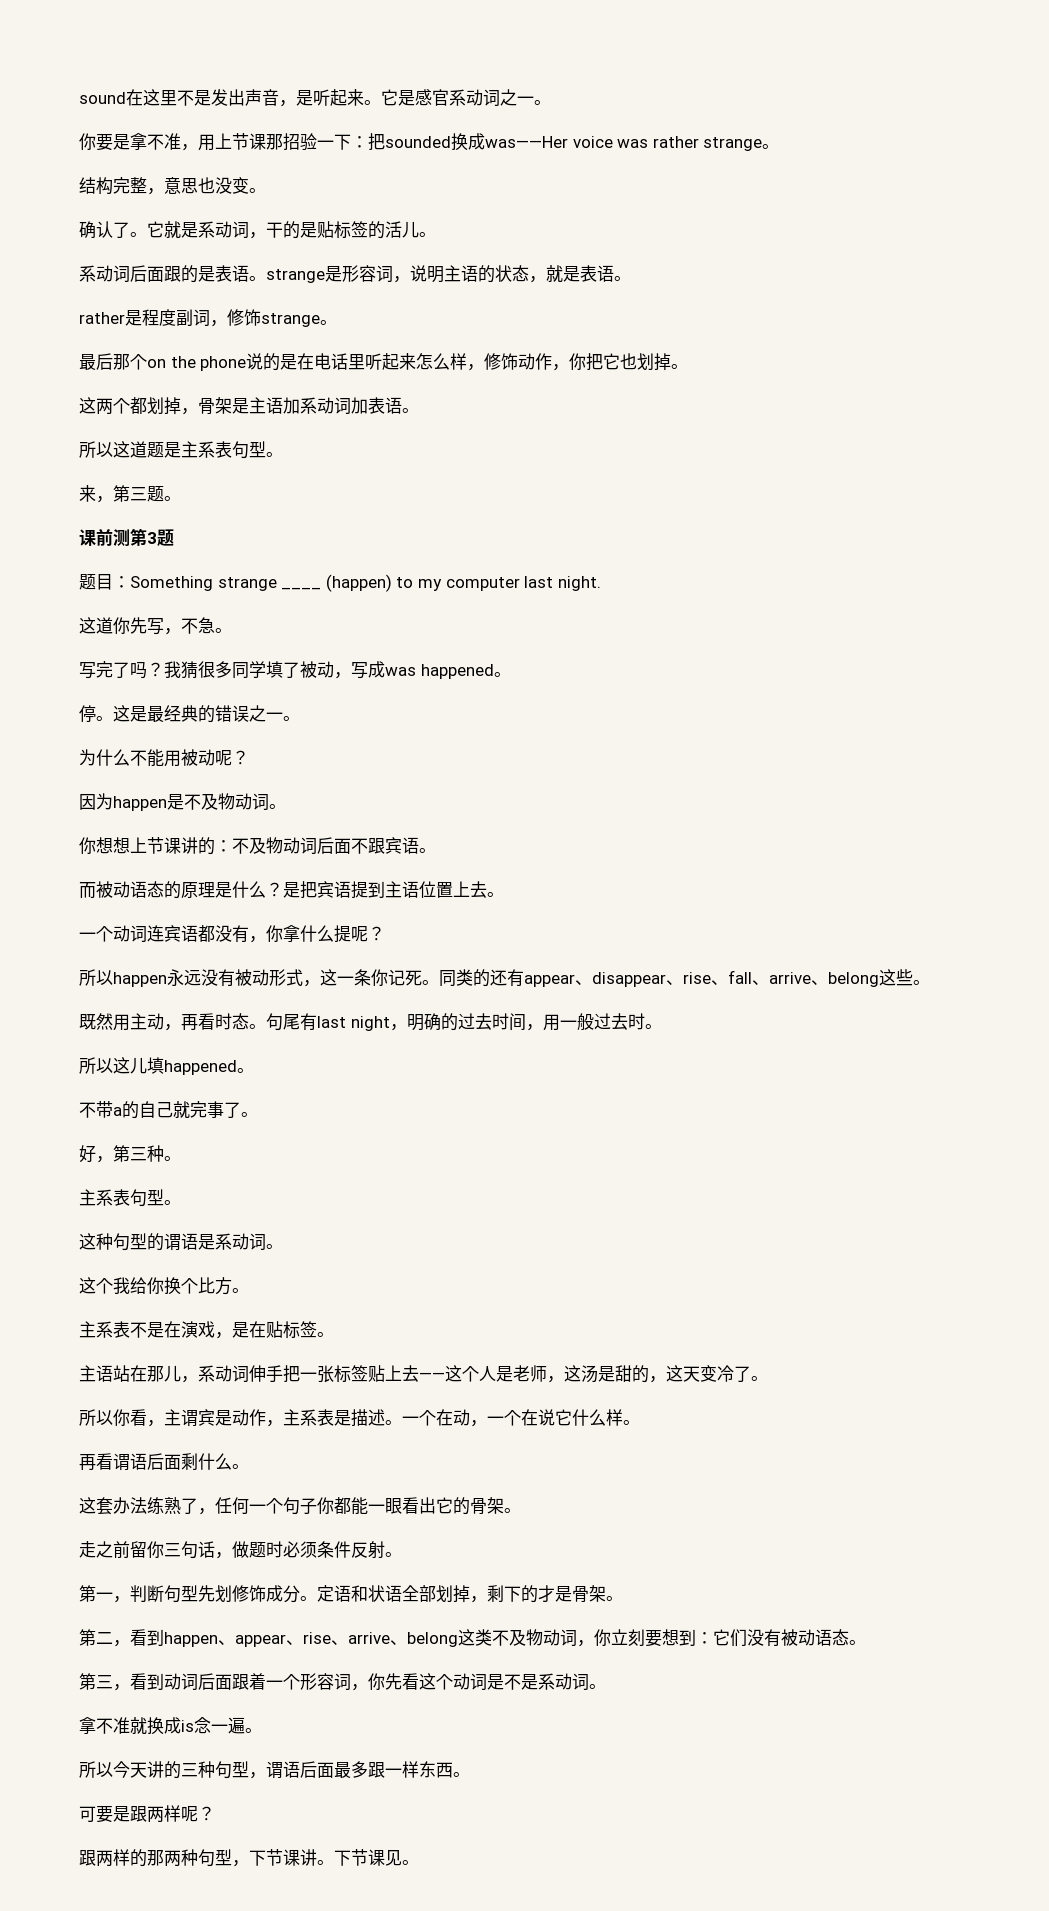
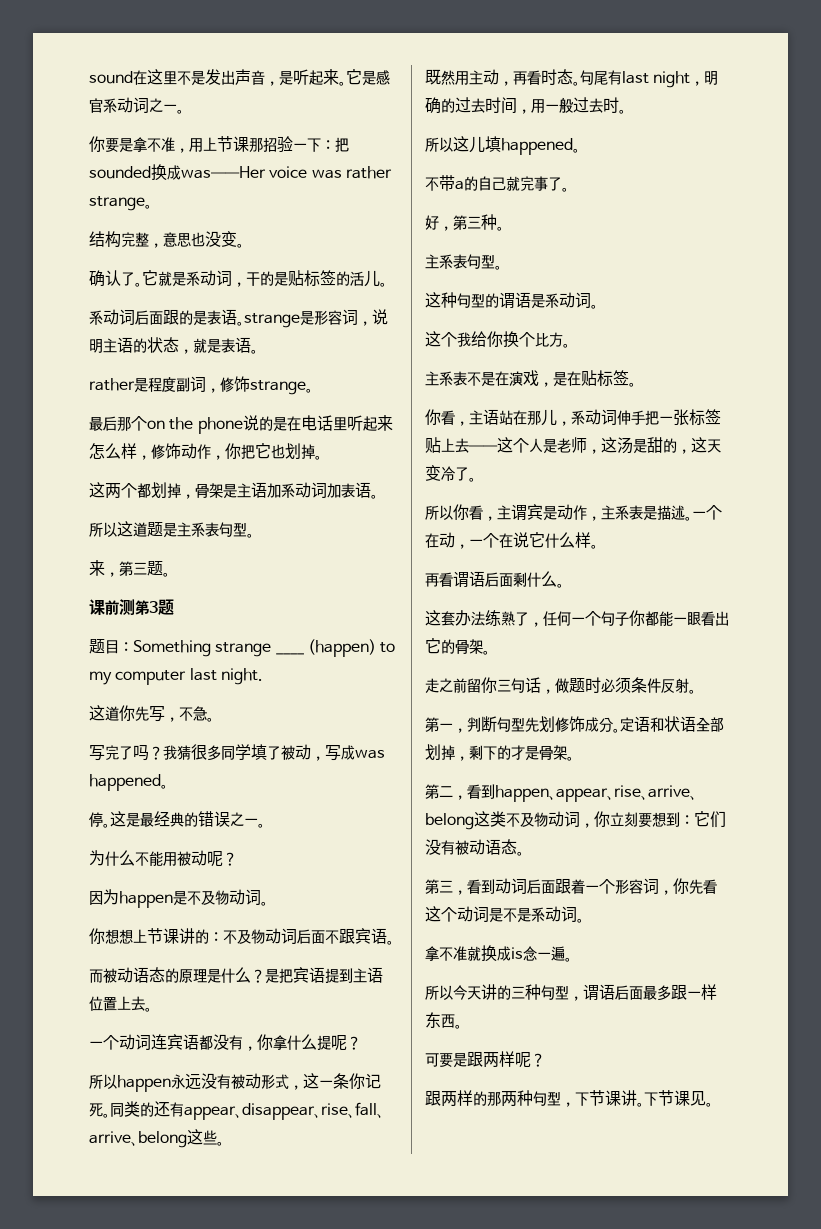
- 主语站在那儿，系动词伸手把一张标签贴上去——这个人是老师，这汤是甜的，这天变冷了。
+ 你看，主语站在那儿，系动词伸手把一张标签贴上去——这个人是老师，这汤是甜的，这天变冷了。

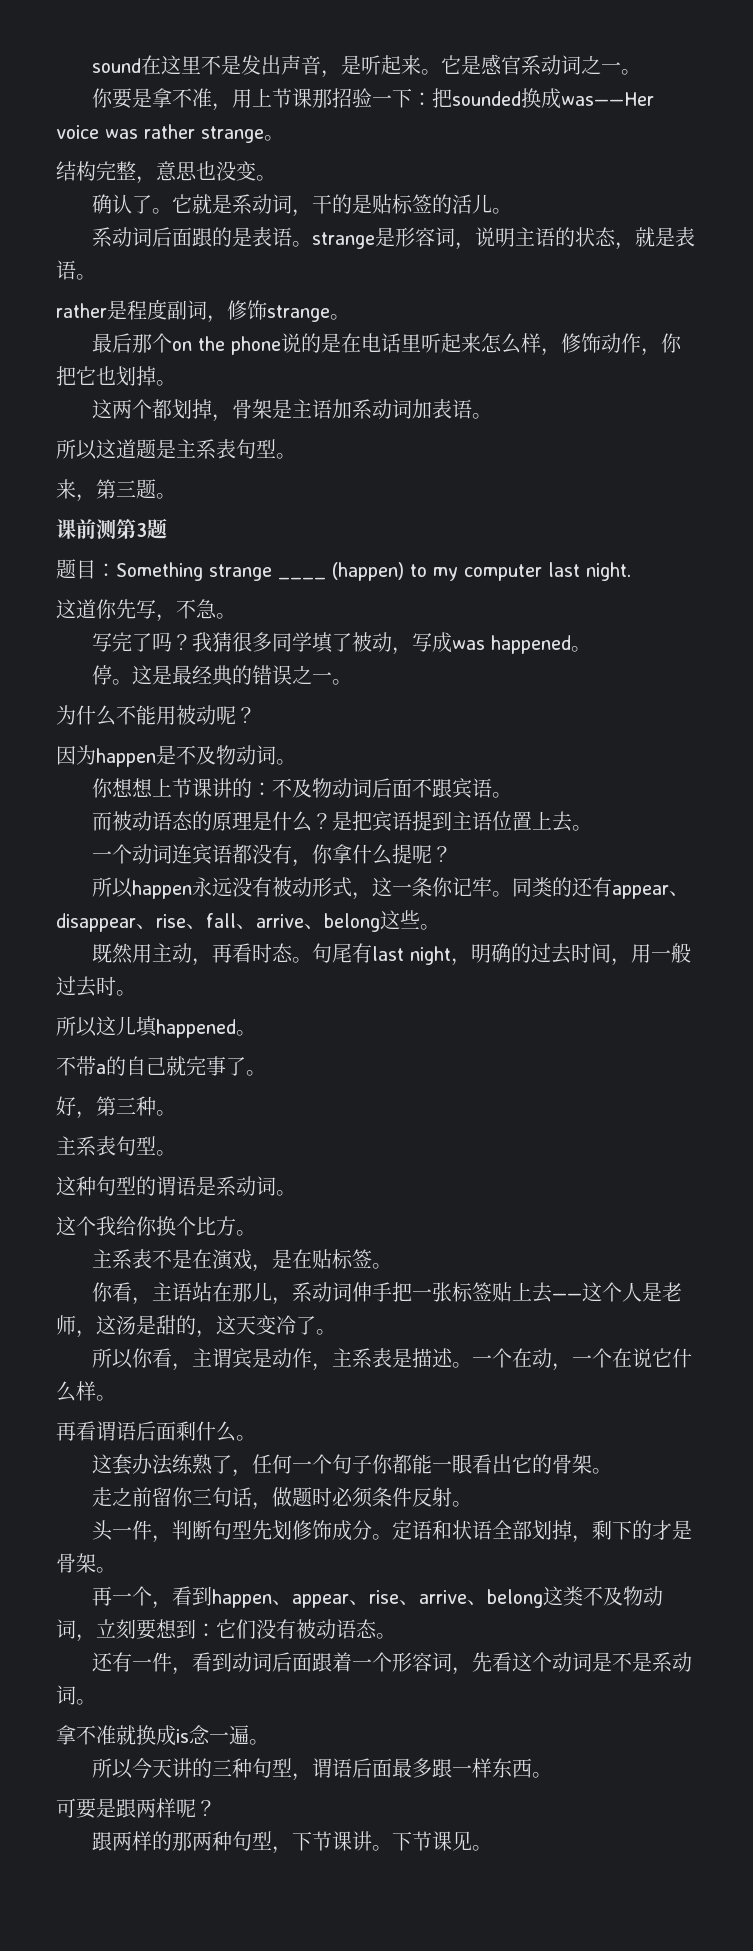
- 所以happen永远没有被动形式，这一条你记死。
+ 所以happen永远没有被动形式，这一条你记牢。
- 第一，判断句型先划修饰成分。
+ 头一件，判断句型先划修饰成分。
- 第二，看到happen、appear、rise、arrive、belong这类不及物动词，你立刻要想到：它们没有被动语态。
+ 再一个，看到happen、appear、rise、arrive、belong这类不及物动词，立刻要想到：它们没有被动语态。
- 第三，看到动词后面跟着一个形容词，你先看这个动词是不是系动词。
+ 还有一件，看到动词后面跟着一个形容词，先看这个动词是不是系动词。

